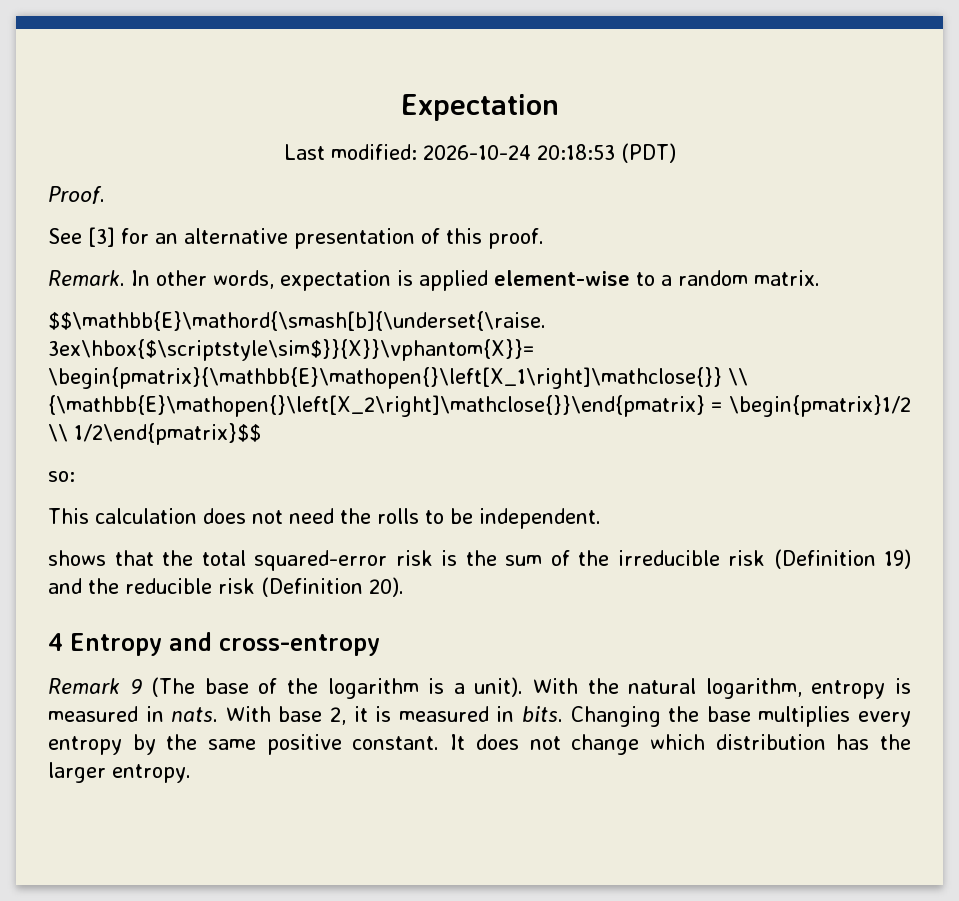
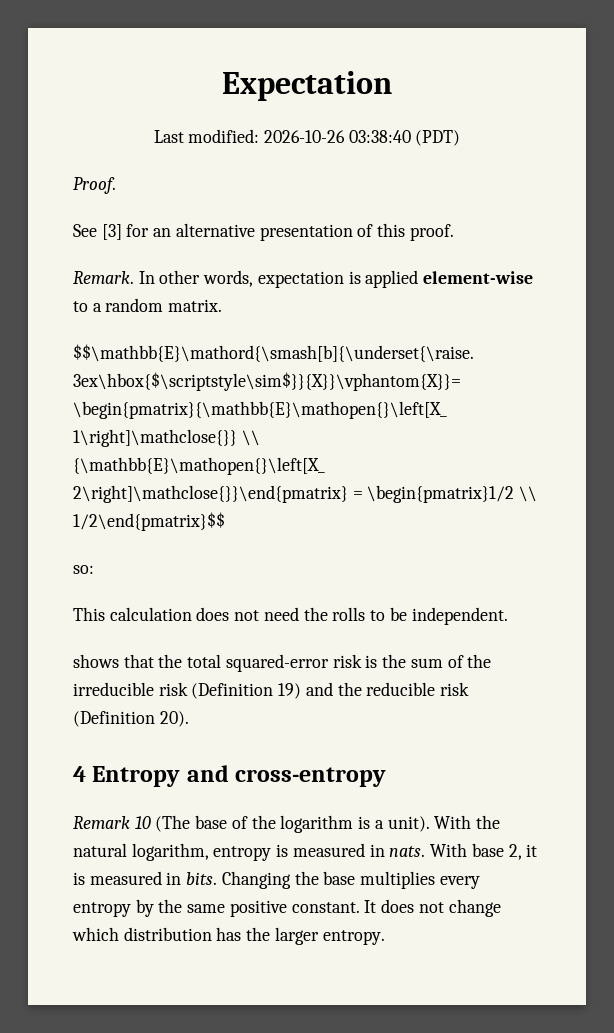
- Last modified: 2026-10-24 20:18:53 (PDT)
+ Last modified: 2026-10-26 03:38:40 (PDT)
- Remark 9 (The base of the logarithm is a unit).
+ Remark 10 (The base of the logarithm is a unit).

